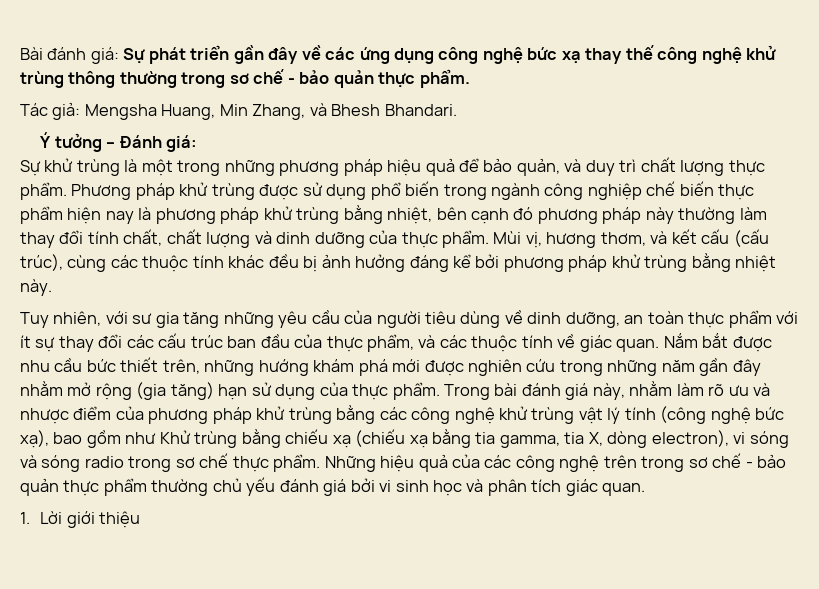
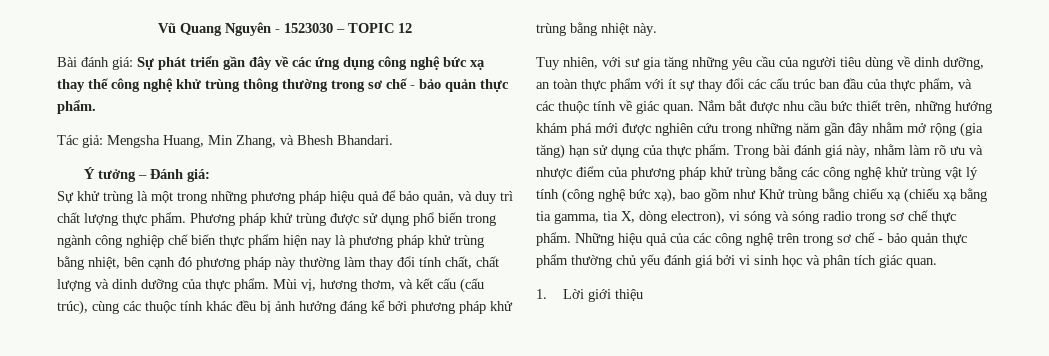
+ Vũ Quang Nguyên - 1523030 – TOPIC 12

